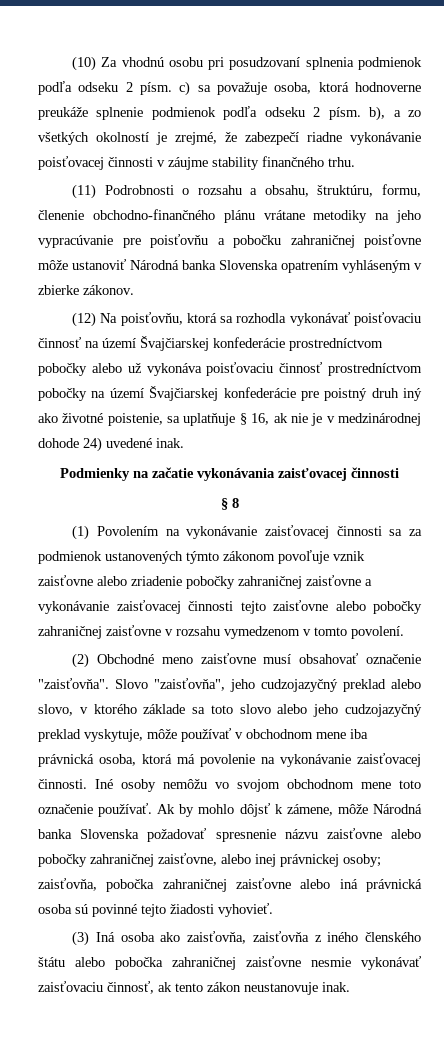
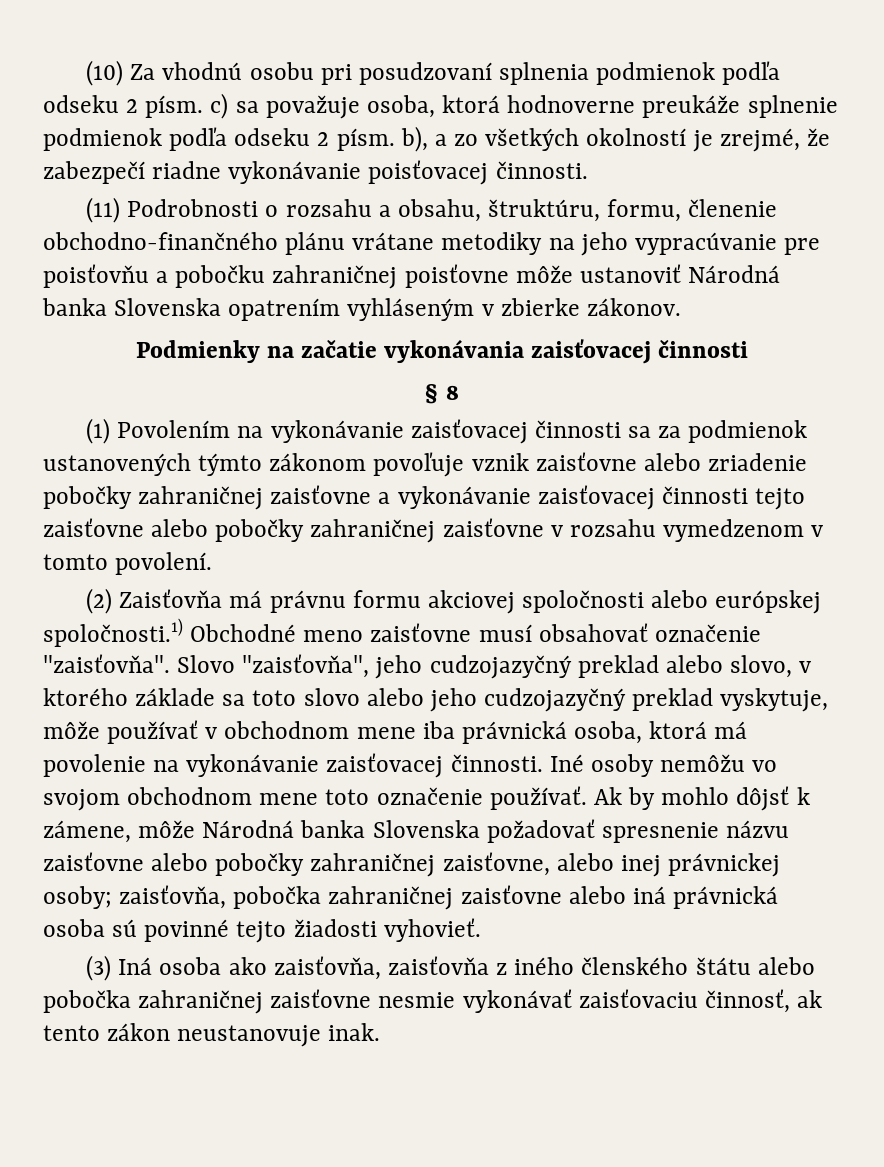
- (10) Za vhodnú osobu pri posudzovaní splnenia podmienok podľa odseku 2 písm. c) sa považuje osoba, ktorá hodnoverne preukáže splnenie podmienok podľa odseku 2 písm. b), a zo všetkých okolností je zrejmé, že zabezpečí riadne vykonávanie poisťovacej činnosti v záujme stability finančného trhu.
+ (10) Za vhodnú osobu pri posudzovaní splnenia podmienok podľa odseku 2 písm. c) sa považuje osoba, ktorá hodnoverne preukáže splnenie podmienok podľa odseku 2 písm. b), a zo všetkých okolností je zrejmé, že zabezpečí riadne vykonávanie poisťovacej činnosti.
- (12) Na poisťovňu, ktorá sa rozhodla vykonávať poisťovaciu činnosť na území Švajčiarskej konfederácie prostredníctvom pobočky alebo už vykonáva poisťovaciu činnosť prostredníctvom pobočky na území Švajčiarskej konfederácie pre poistný druh iný ako životné poistenie, sa uplatňuje § 16, ak nie je v medzinárodnej dohode 24) uvedené inak.
- (2) Obchodné meno zaisťovne musí obsahovať označenie "zaisťovňa".
+ (2) Zaisťovňa má právnu formu akciovej spoločnosti alebo európskej spoločnosti.1) Obchodné meno zaisťovne musí obsahovať označenie "zaisťovňa".

